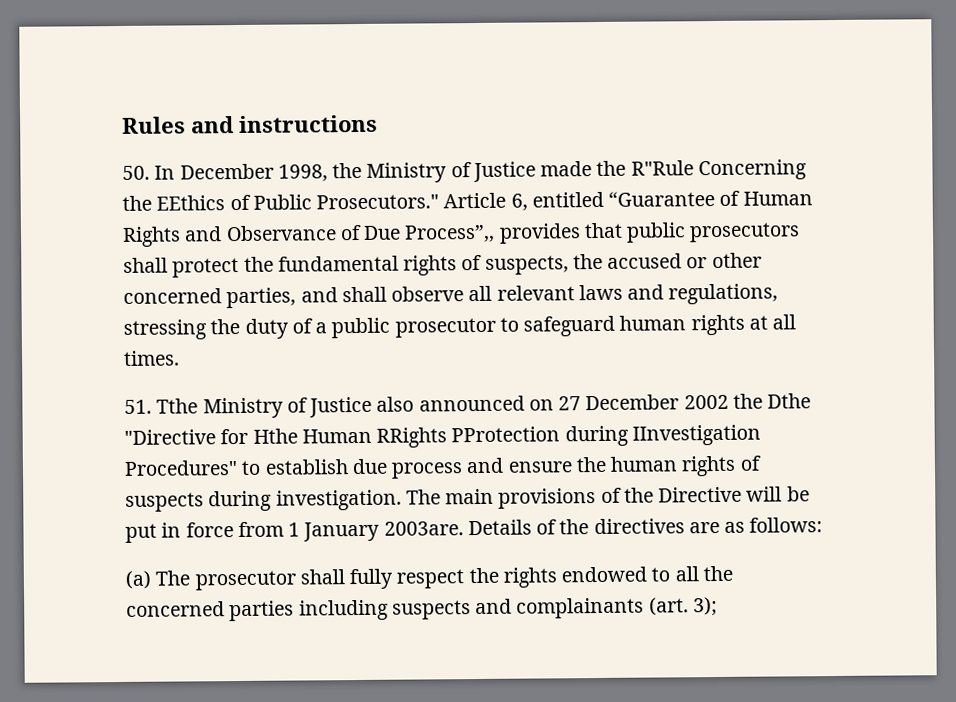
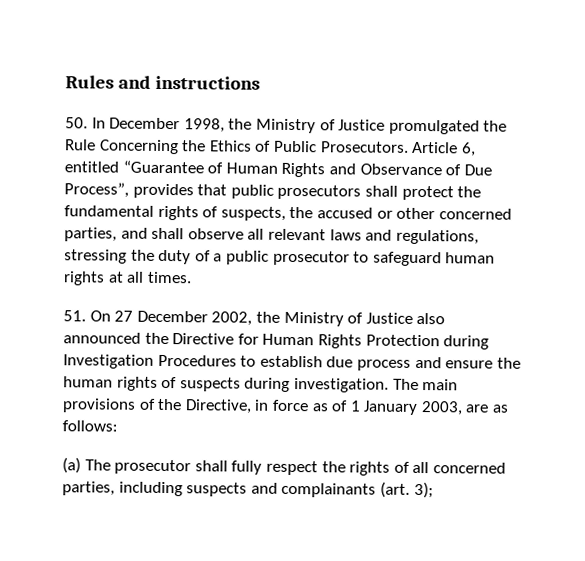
- 50. In December 1998, the Ministry of Justice made the R"Rule Concerning the EEthics of Public Prosecutors."
+ 50. In December 1998, the Ministry of Justice promulgated the Rule Concerning the Ethics of Public Prosecutors.
- Article 6, entitled “Guarantee of Human Rights and Observance of Due Process”,, provides that public prosecutors shall protect the fundamental rights of suspects, the accused or other concerned parties, and shall observe all relevant laws and regulations, stressing the duty of a public prosecutor to safeguard human rights at all times.
+ Article 6, entitled “Guarantee of Human Rights and Observance of Due Process”, provides that public prosecutors shall protect the fundamental rights of suspects, the accused or other concerned parties, and shall observe all relevant laws and regulations, stressing the duty of a public prosecutor to safeguard human rights at all times.
- 51. Tthe Ministry of Justice also announced on 27 December 2002 the Dthe "Directive for Hthe Human RRights PProtection during IInvestigation Procedures" to establish due process and ensure the human rights of suspects during investigation.
+ 51. On 27 December 2002, the Ministry of Justice also announced the Directive for Human Rights Protection during Investigation Procedures to establish due process and ensure the human rights of suspects during investigation.
- The main provisions of the Directive will be put in force from 1 January 2003are. Details of the directives are as follows:
+ The main provisions of the Directive, in force as of 1 January 2003, are as follows:
- (a) The prosecutor shall fully respect the rights endowed to all the concerned parties including suspects and complainants (art. 3);
+ (a) The prosecutor shall fully respect the rights of all concerned parties, including suspects and complainants (art. 3);

